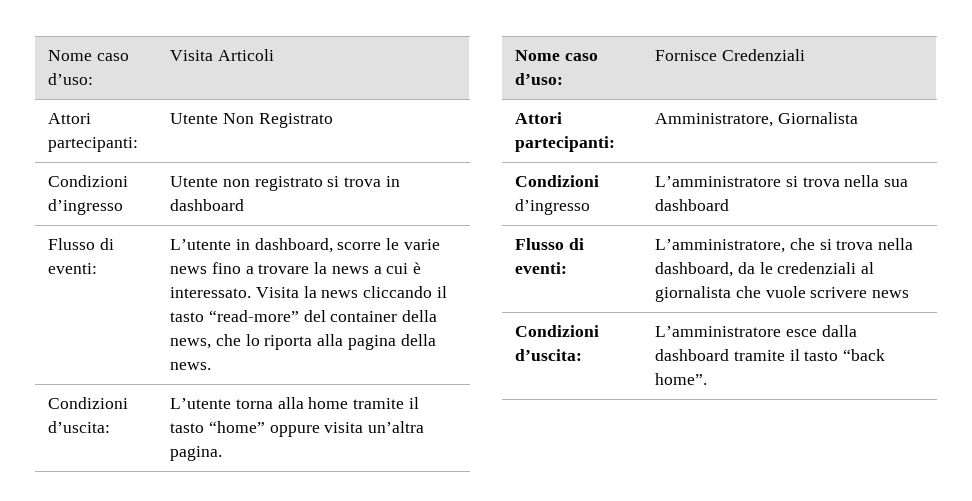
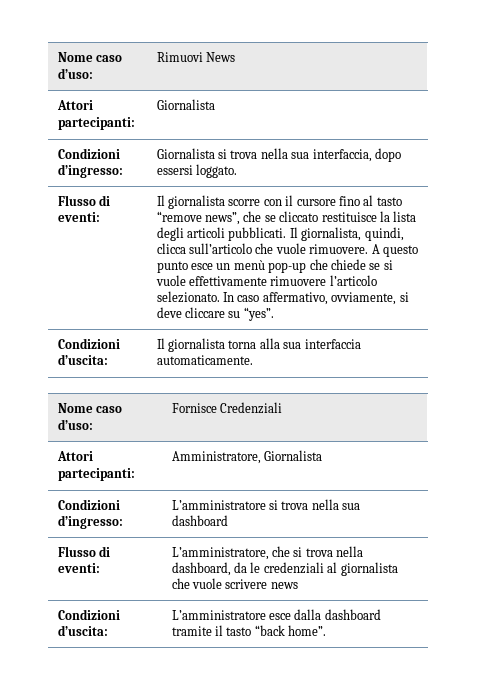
- Nome caso d’uso: | Visita Articoli
- Attori partecipanti: | Utente Non Registrato
- Condizioni d’ingresso | Utente non registrato si trova in dashboard
- Flusso di eventi: | L’utente in dashboard, scorre le varie news fino a trovare la news a cui è interessato. Visita la news cliccando il tasto “read-more” del container della news, che lo riporta alla pagina della news.
- Condizioni d’uscita: | L’utente torna alla home tramite il tasto “home” oppure visita un’altra pagina.
+ Nome caso d’uso: | Rimuovi News
+ Attori partecipanti: | Giornalista
+ Condizioni d’ingresso: | Giornalista si trova nella sua interfaccia, dopo essersi loggato.
+ Flusso di eventi: | Il giornalista scorre con il cursore fino al tasto “remove news”, che se cliccato restituisce la lista degli articoli pubblicati. Il giornalista, quindi, clicca sull’articolo che vuole rimuovere. A questo punto esce un menù pop-up che chiede se si vuole effettivamente rimuovere l’articolo selezionato. In caso affermativo, ovviamente, si deve cliccare su “yes”.
+ Condizioni d’uscita: | Il giornalista torna alla sua interfaccia automaticamente.
- Condizioni d’ingresso | L’amministratore si trova nella sua dashboard
+ Condizioni d’ingresso: | L’amministratore si trova nella sua dashboard

